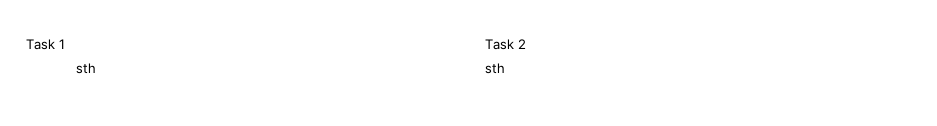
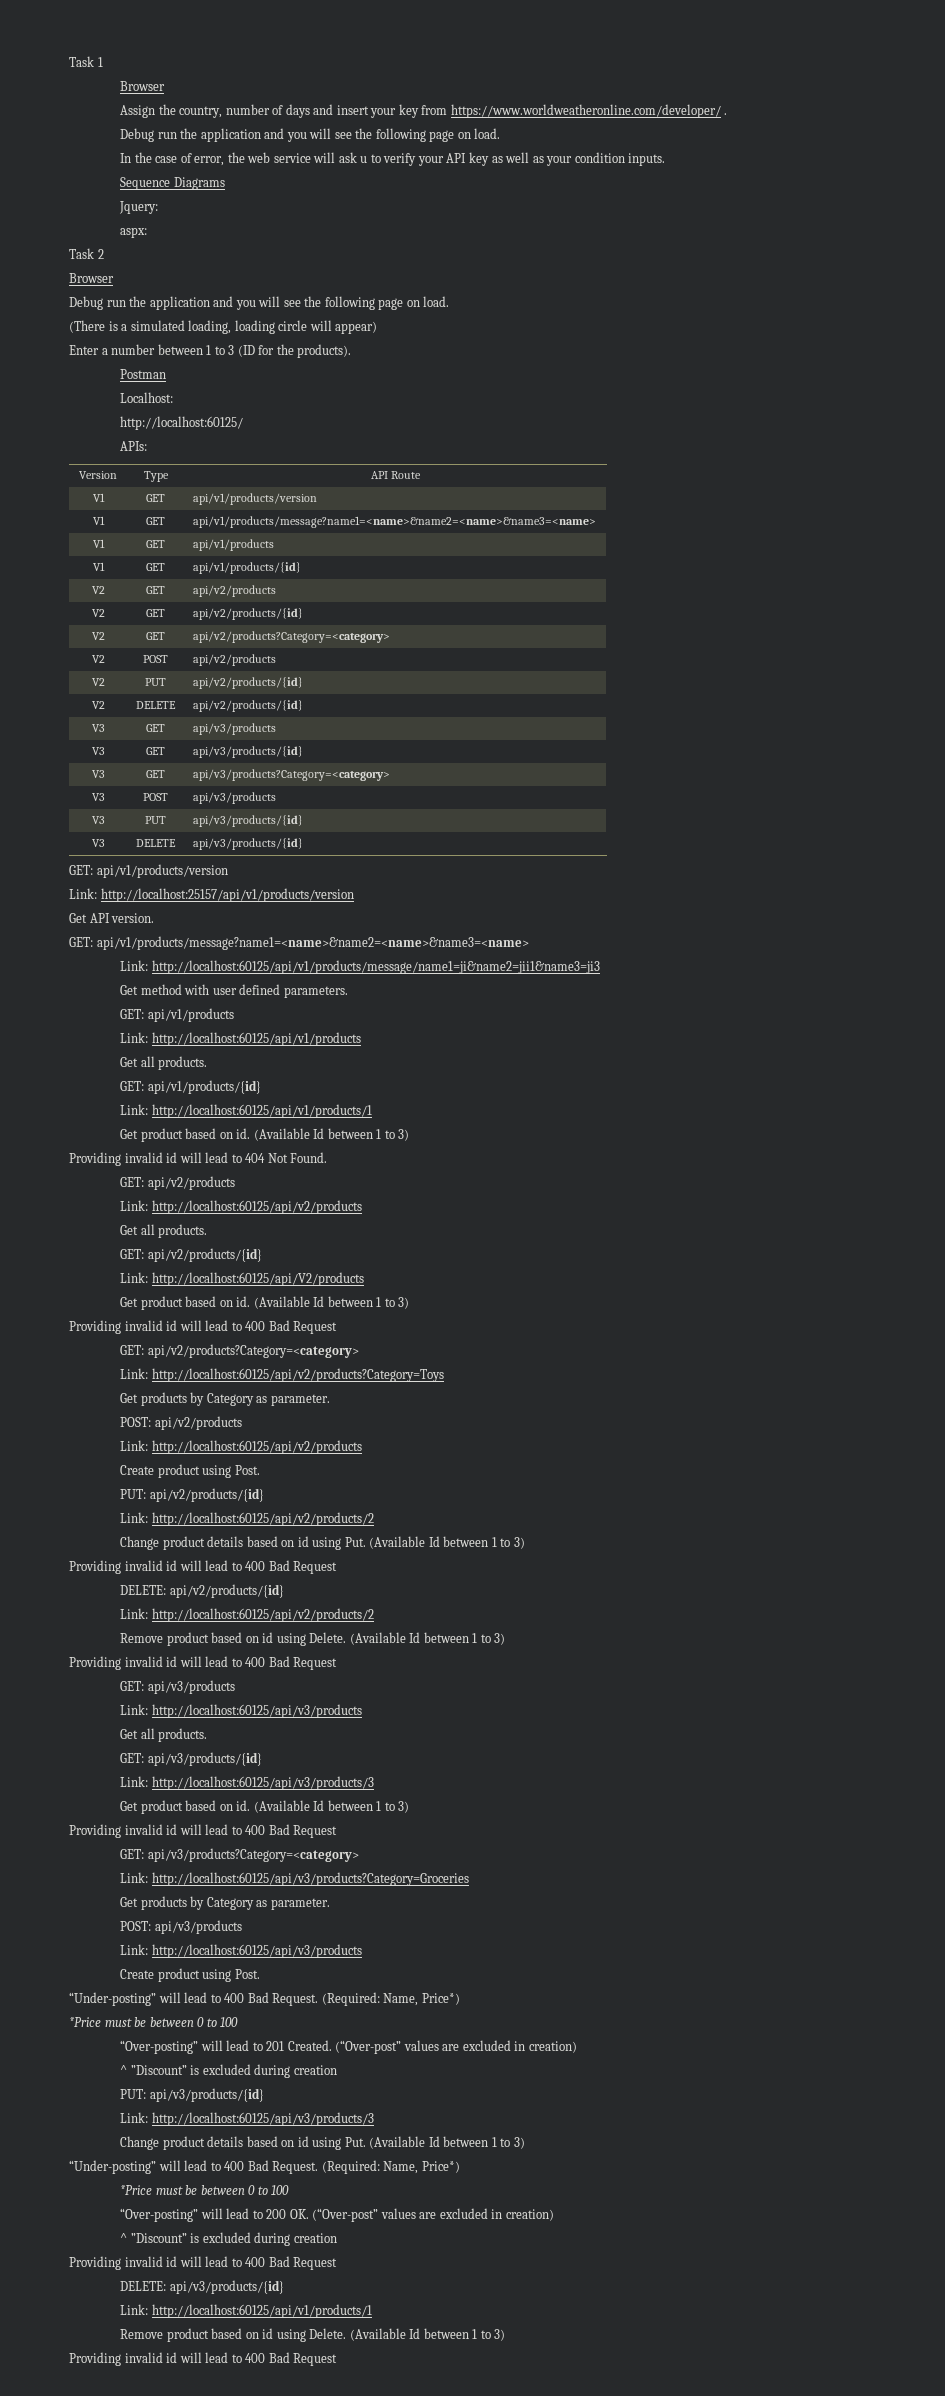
  Task 1
- sth
+ Browser
+ Assign the country, number of days and insert your key from https://www.worldweatheronline.com/developer/ .
+ Debug run the application and you will see the following page on load.
+ In the case of error, the web service will ask u to verify your API key as well as your condition inputs.
+ Sequence Diagrams
+ Jquery:
+ aspx:
  Task 2
- sth
+ Browser
+ Debug run the application and you will see the following page on load.
+ (There is a simulated loading, loading circle will appear)
+ Enter a number between 1 to 3 (ID for the products).
+ Postman
+ Localhost:
+ http://localhost:60125/
+ APIs:
+ Version | Type | API Route
+ V1 | GET | api/v1/products/version
+ V1 | GET | api/v1/products/message?name1=<name>&name2=<name>&name3=<name>
+ V1 | GET | api/v1/products
+ V1 | GET | api/v1/products/{id}
+ V2 | GET | api/v2/products
+ V2 | GET | api/v2/products/{id}
+ V2 | GET | api/v2/products?Category=<category>
+ V2 | POST | api/v2/products
+ V2 | PUT | api/v2/products/{id}
+ V2 | DELETE | api/v2/products/{id}
+ V3 | GET | api/v3/products
+ V3 | GET | api/v3/products/{id}
+ V3 | GET | api/v3/products?Category=<category>
+ V3 | POST | api/v3/products
+ V3 | PUT | api/v3/products/{id}
+ V3 | DELETE | api/v3/products/{id}
+ GET: api/v1/products/version
+ Link: http://localhost:25157/api/v1/products/version
+ Get API version.
+ GET: api/v1/products/message?name1=<name>&name2=<name>&name3=<name>
+ Link: http://localhost:60125/api/v1/products/message/name1=ji&name2=jii1&name3=ji3
+ Get method with user defined parameters.
+ GET: api/v1/products
+ Link: http://localhost:60125/api/v1/products
+ Get all products.
+ GET: api/v1/products/{id}
+ Link: http://localhost:60125/api/v1/products/1
+ Get product based on id. (Available Id between 1 to 3)
+ Providing invalid id will lead to 404 Not Found.
+ GET: api/v2/products
+ Link: http://localhost:60125/api/v2/products
+ Get all products.
+ GET: api/v2/products/{id}
+ Link: http://localhost:60125/api/V2/products
+ Get product based on id. (Available Id between 1 to 3)
+ Providing invalid id will lead to 400 Bad Request
+ GET: api/v2/products?Category=<category>
+ Link: http://localhost:60125/api/v2/products?Category=Toys
+ Get products by Category as parameter.
+ POST: api/v2/products
+ Link: http://localhost:60125/api/v2/products
+ Create product using Post.
+ PUT: api/v2/products/{id}
+ Link: http://localhost:60125/api/v2/products/2
+ Change product details based on id using Put. (Available Id between 1 to 3)
+ Providing invalid id will lead to 400 Bad Request
+ DELETE: api/v2/products/{id}
+ Link: http://localhost:60125/api/v2/products/2
+ Remove product based on id using Delete. (Available Id between 1 to 3)
+ Providing invalid id will lead to 400 Bad Request
+ GET: api/v3/products
+ Link: http://localhost:60125/api/v3/products
+ Get all products.
+ GET: api/v3/products/{id}
+ Link: http://localhost:60125/api/v3/products/3
+ Get product based on id. (Available Id between 1 to 3)
+ Providing invalid id will lead to 400 Bad Request
+ GET: api/v3/products?Category=<category>
+ Link: http://localhost:60125/api/v3/products?Category=Groceries
+ Get products by Category as parameter.
+ POST: api/v3/products
+ Link: http://localhost:60125/api/v3/products
+ Create product using Post.
+ “Under-posting” will lead to 400 Bad Request. (Required: Name, Price*)
+ *Price must be between 0 to 100
+ “Over-posting” will lead to 201 Created. (“Over-post” values are excluded in creation)
+ ^ ”Discount” is excluded during creation
+ PUT: api/v3/products/{id}
+ Link: http://localhost:60125/api/v3/products/3
+ Change product details based on id using Put. (Available Id between 1 to 3)
+ “Under-posting” will lead to 400 Bad Request. (Required: Name, Price*)
+ *Price must be between 0 to 100
+ “Over-posting” will lead to 200 OK. (“Over-post” values are excluded in creation)
+ ^ ”Discount” is excluded during creation
+ Providing invalid id will lead to 400 Bad Request
+ DELETE: api/v3/products/{id}
+ Link: http://localhost:60125/api/v1/products/1
+ Remove product based on id using Delete. (Available Id between 1 to 3)
+ Providing invalid id will lead to 400 Bad Request

